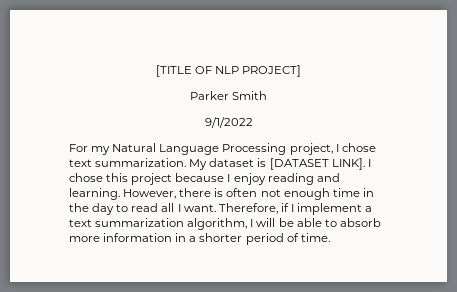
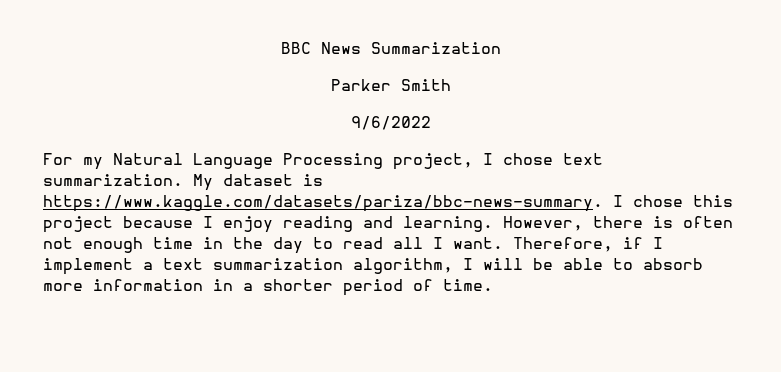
- [TITLE OF NLP PROJECT]
+ BBC News Summarization
- 9/1/2022
+ 9/6/2022
- My dataset is [DATASET LINK]. I chose this project because I enjoy reading and learning.
+ My dataset is https://www.kaggle.com/datasets/pariza/bbc-news-summary. I chose this project because I enjoy reading and learning.

